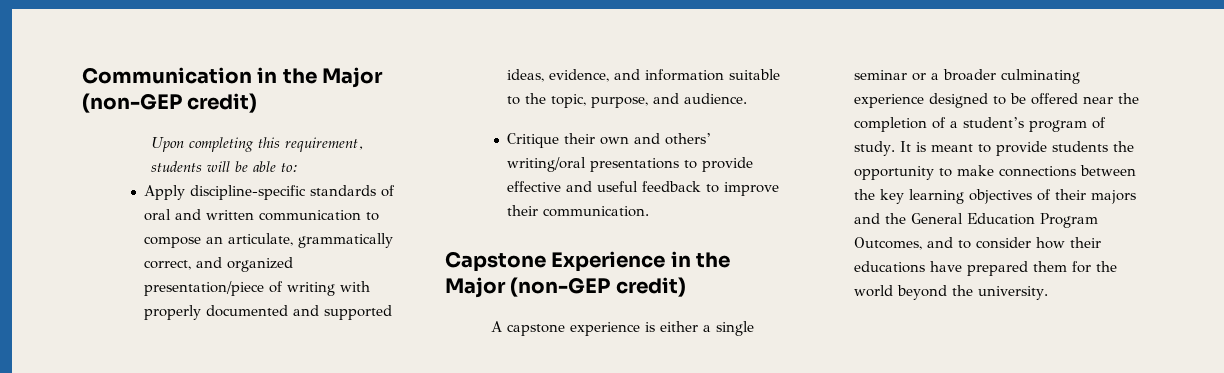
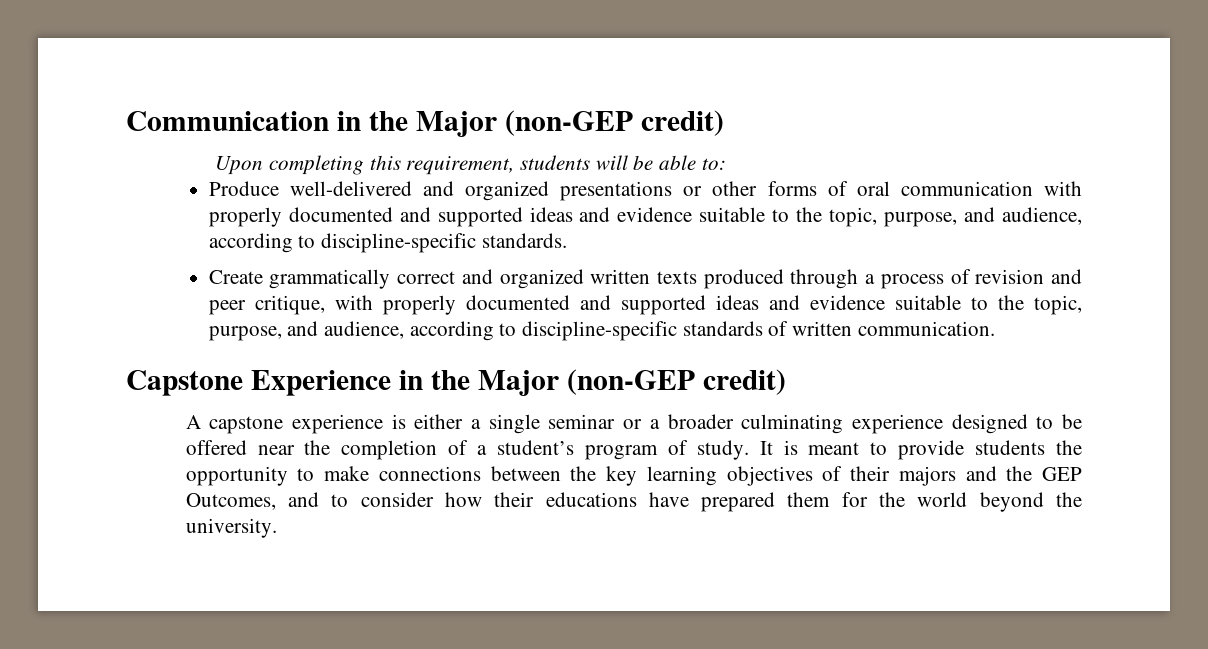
- Apply discipline-specific standards of oral and written communication to compose an articulate, grammatically correct, and organized presentation/piece of writing with properly documented and supported ideas, evidence, and information suitable to the topic, purpose, and audience.
- Critique their own and others’ writing/oral presentations to provide effective and useful feedback to improve their communication.
+ Produce well-delivered and organized presentations or other forms of oral communication with properly documented and supported ideas and evidence suitable to the topic, purpose, and audience, according to discipline-specific standards.
+ Create grammatically correct and organized written texts produced through a process of revision and peer critique, with properly documented and supported ideas and evidence suitable to the topic, purpose, and audience, according to discipline-specific standards of written communication.
- It is meant to provide students the opportunity to make connections between the key learning objectives of their majors and the General Education Program Outcomes, and to consider how their educations have prepared them for the world beyond the university.
+ It is meant to provide students the opportunity to make connections between the key learning objectives of their majors and the GEP Outcomes, and to consider how their educations have prepared them for the world beyond the university.

